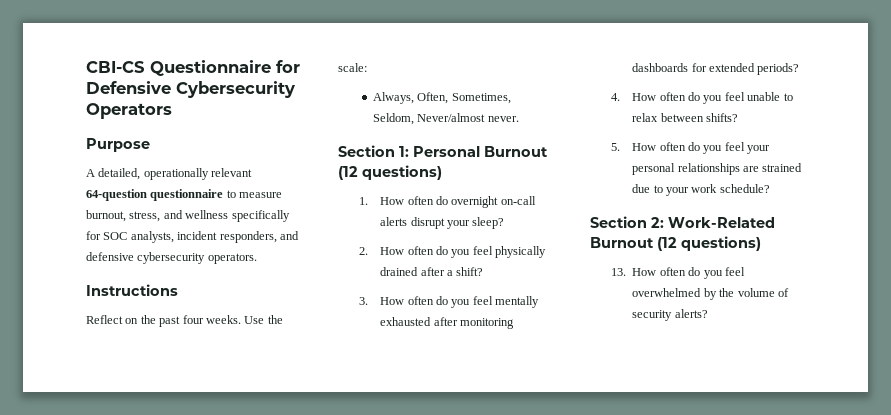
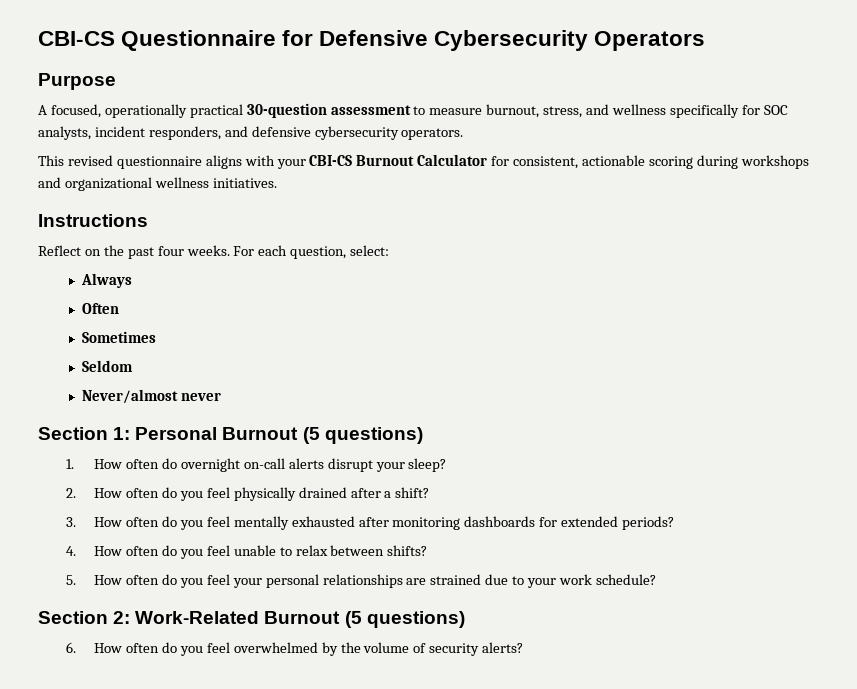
- A detailed, operationally relevant 64-question questionnaire to measure burnout, stress, and wellness specifically for SOC analysts, incident responders, and defensive cybersecurity operators.
+ A focused, operationally practical 30-question assessment to measure burnout, stress, and wellness specifically for SOC analysts, incident responders, and defensive cybersecurity operators.
+ This revised questionnaire aligns with your CBI-CS Burnout Calculator for consistent, actionable scoring during workshops and organizational wellness initiatives.
- Use the scale:
- Always, Often, Sometimes, Seldom, Never/almost never.
+ For each question, select:
+ Always
+ Often
+ Sometimes
+ Seldom
+ Never/almost never
- Section 1: Personal Burnout (12 questions)
+ Section 1: Personal Burnout (5 questions)
- Section 2: Work-Related Burnout (12 questions)
- 13. How often do you feel overwhelmed by the volume of security alerts?
+ Section 2: Work-Related Burnout (5 questions)
+ 6. How often do you feel overwhelmed by the volume of security alerts?

